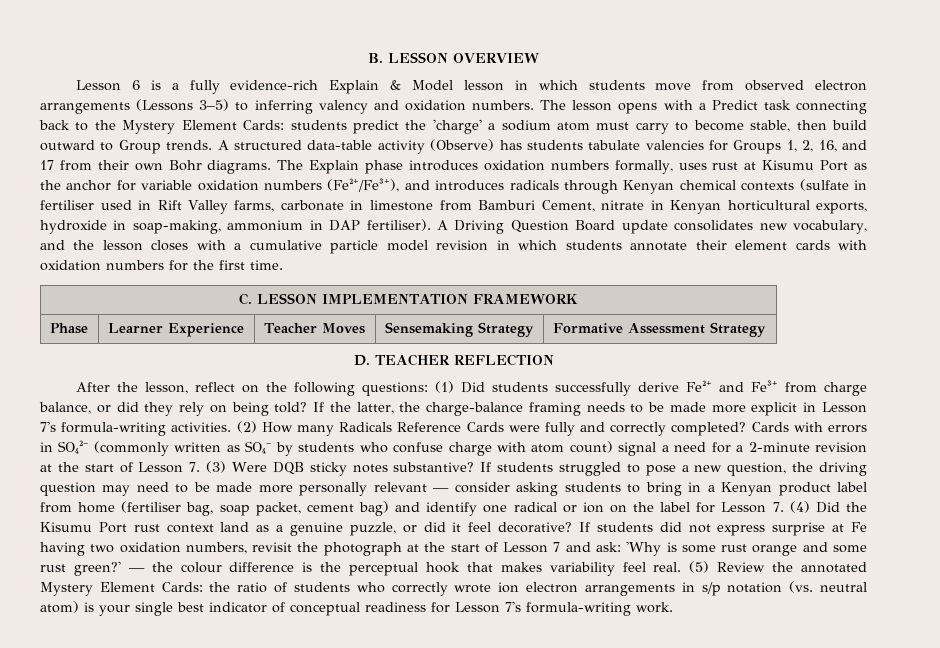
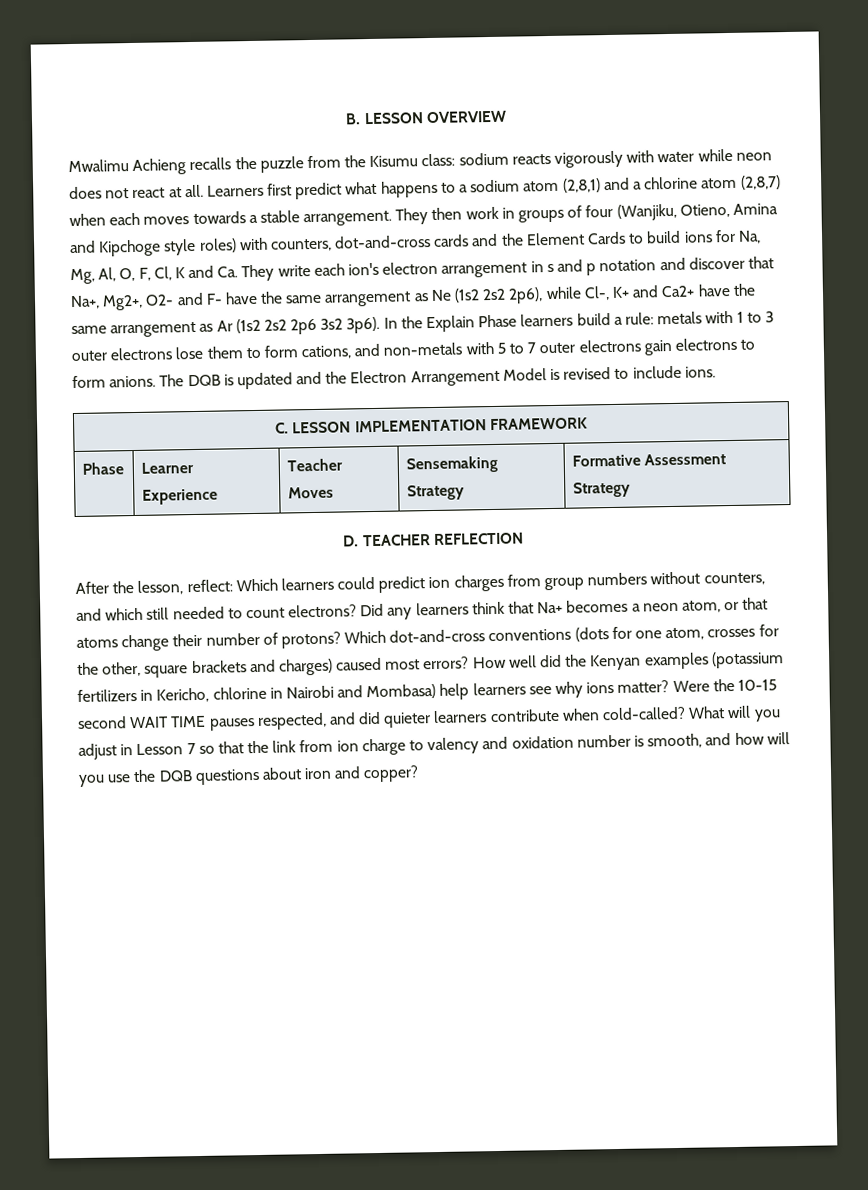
- Lesson 6 is a fully evidence-rich Explain & Model lesson in which students move from observed electron arrangements (Lessons 3–5) to inferring valency and oxidation numbers. The lesson opens with a Predict task connecting back to the Mystery Element Cards: students predict the 'charge' a sodium atom must carry to become stable, then build outward to Group trends. A structured data-table activity (Observe) has students tabulate valencies for Groups 1, 2, 16, and 17 from their own Bohr diagrams. The Explain phase introduces oxidation numbers formally, uses rust at Kisumu Port as the anchor for variable oxidation numbers (Fe²⁺/Fe³⁺), and introduces radicals through Kenyan chemical contexts (sulfate in fertiliser used in Rift Valley farms, carbonate in limestone from Bamburi Cement, nitrate in Kenyan horticultural exports, hydroxide in soap-making, ammonium in DAP fertiliser). A Driving Question Board update consolidates new vocabulary, and the lesson closes with a cumulative particle model revision in which students annotate their element cards with oxidation numbers for the first time.
+ Mwalimu Achieng recalls the puzzle from the Kisumu class: sodium reacts vigorously with water while neon does not react at all. Learners first predict what happens to a sodium atom (2,8,1) and a chlorine atom (2,8,7) when each moves towards a stable arrangement. They then work in groups of four (Wanjiku, Otieno, Amina and Kipchoge style roles) with counters, dot-and-cross cards and the Element Cards to build ions for Na, Mg, Al, O, F, Cl, K and Ca. They write each ion's electron arrangement in s and p notation and discover that Na+, Mg2+, O2- and F- have the same arrangement as Ne (1s2 2s2 2p6), while Cl-, K+ and Ca2+ have the same arrangement as Ar (1s2 2s2 2p6 3s2 3p6). In the Explain Phase learners build a rule: metals with 1 to 3 outer electrons lose them to form cations, and non-metals with 5 to 7 outer electrons gain electrons to form anions. The DQB is updated and the Electron Arrangement Model is revised to include ions.
- After the lesson, reflect on the following questions: (1) Did students successfully derive Fe²⁺ and Fe³⁺ from charge balance, or did they rely on being told? If the latter, the charge-balance framing needs to be made more explicit in Lesson 7's formula-writing activities. (2) How many Radicals Reference Cards were fully and correctly completed? Cards with errors in SO₄²⁻ (commonly written as SO₄⁻ by students who confuse charge with atom count) signal a need for a 2-minute revision at the start of Lesson 7. (3) Were DQB sticky notes substantive? If students struggled to pose a new question, the driving question may need to be made more personally relevant — consider asking students to bring in a Kenyan product label from home (fertiliser bag, soap packet, cement bag) and identify one radical or ion on the label for Lesson 7. (4) Did the Kisumu Port rust context land as a genuine puzzle, or did it feel decorative? If students did not express surprise at Fe having two oxidation numbers, revisit the photograph at the start of Lesson 7 and ask: 'Why is some rust orange and some rust green?' — the colour difference is the perceptual hook that makes variability feel real. (5) Review the annotated Mystery Element Cards: the ratio of students who correctly wrote ion electron arrangements in s/p notation (vs. neutral atom) is your single best indicator of conceptual readiness for Lesson 7's formula-writing work.
+ After the lesson, reflect: Which learners could predict ion charges from group numbers without counters, and which still needed to count electrons? Did any learners think that Na+ becomes a neon atom, or that atoms change their number of protons? Which dot-and-cross conventions (dots for one atom, crosses for the other, square brackets and charges) caused most errors? How well did the Kenyan examples (potassium fertilizers in Kericho, chlorine in Nairobi and Mombasa) help learners see why ions matter? Were the 10-15 second WAIT TIME pauses respected, and did quieter learners contribute when cold-called? What will you adjust in Lesson 7 so that the link from ion charge to valency and oxidation number is smooth, and how will you use the DQB questions about iron and copper?

